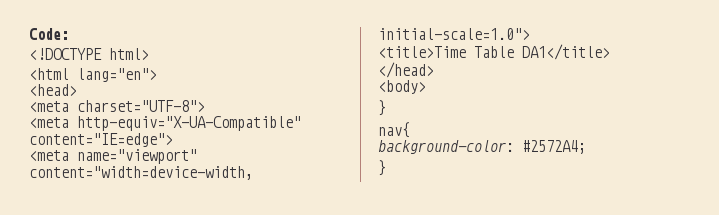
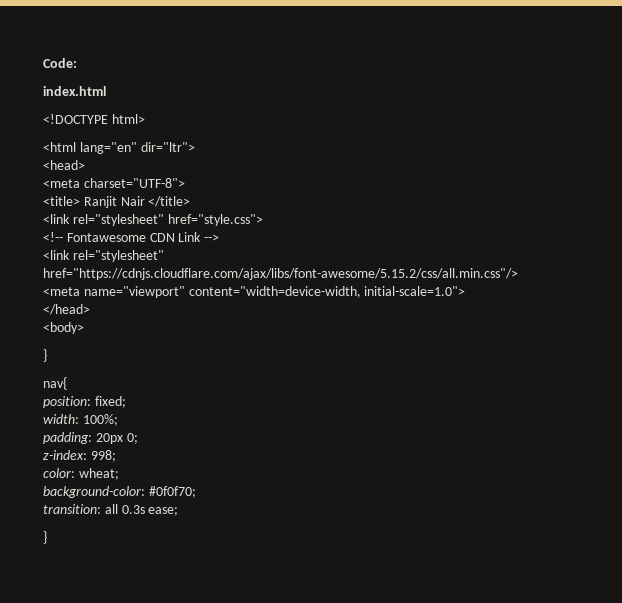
+ index.html
- <html lang="en">
+ <html lang="en" dir="ltr">
- <meta http-equiv="X-UA-Compatible" content="IE=edge">
+ <title> Ranjit Nair </title>
+ <link rel="stylesheet" href="style.css">
+ <!-- Fontawesome CDN Link -->
+ <link rel="stylesheet" href="https://cdnjs.cloudflare.com/ajax/libs/font-awesome/5.15.2/css/all.min.css"/>
- <title>Time Table DA1</title>
- background-color: #2572A4;
+ position: fixed;
+ width: 100%;
+ padding: 20px 0;
+ z-index: 998;
+ color: wheat;
+ background-color: #0f0f70;
+ transition: all 0.3s ease;

